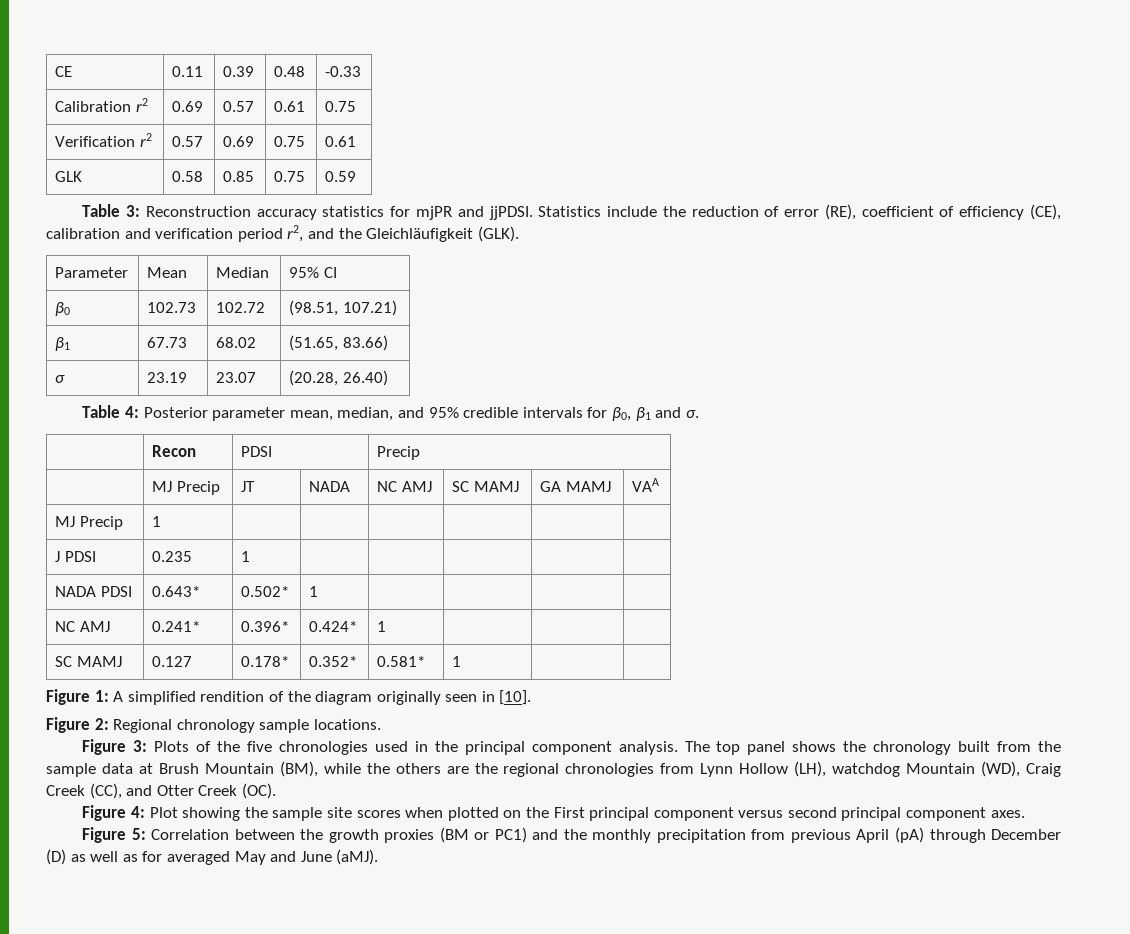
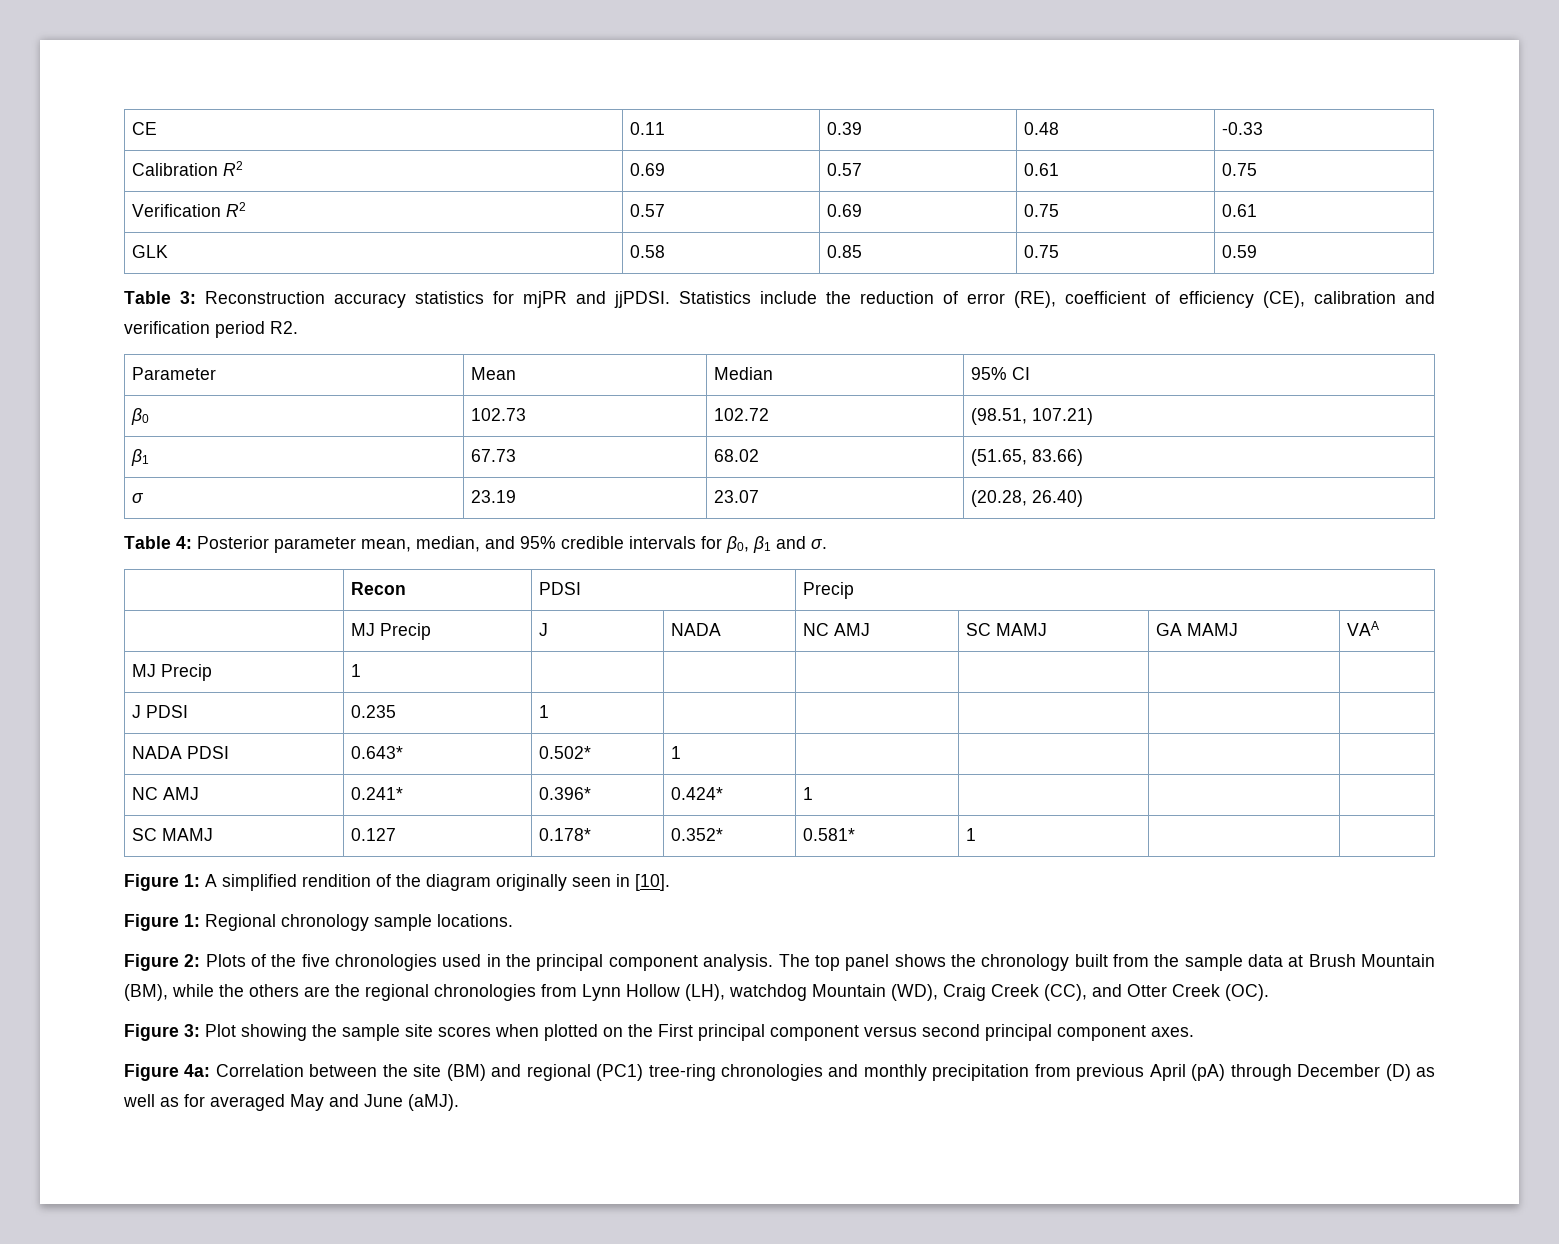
- Calibration r2 | 0.69 | 0.57 | 0.61 | 0.75
+ Calibration R2 | 0.69 | 0.57 | 0.61 | 0.75
- Verification r2 | 0.57 | 0.69 | 0.75 | 0.61
+ Verification R2 | 0.57 | 0.69 | 0.75 | 0.61
- Statistics include the reduction of error (RE), coefficient of efficiency (CE), calibration and verification period r2, and the Gleichläufigkeit (GLK).
+ Statistics include the reduction of error (RE), coefficient of efficiency (CE), calibration and verification period R2.
- | MJ Precip | JT | NADA | NC AMJ | SC MAMJ | GA MAMJ | VAA
+ | MJ Precip | J | NADA | NC AMJ | SC MAMJ | GA MAMJ | VAA
- Figure 2: Regional chronology sample locations.
+ Figure 1: Regional chronology sample locations.
- Figure 3: Plots of the five chronologies used in the principal component analysis.
+ Figure 2: Plots of the five chronologies used in the principal component analysis.
- Figure 4: Plot showing the sample site scores when plotted on the First principal component versus second principal component axes.
+ Figure 3: Plot showing the sample site scores when plotted on the First principal component versus second principal component axes.
- Figure 5: Correlation between the growth proxies (BM or PC1) and the monthly precipitation from previous April (pA) through December (D) as well as for averaged May and June (aMJ).
+ Figure 4a: Correlation between the site (BM) and regional (PC1) tree-ring chronologies and monthly precipitation from previous April (pA) through December (D) as well as for averaged May and June (aMJ).

